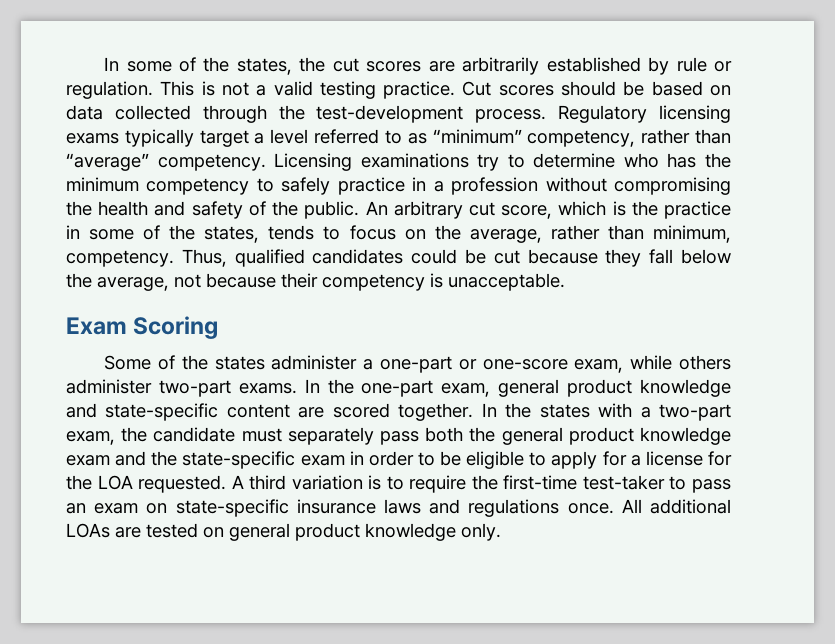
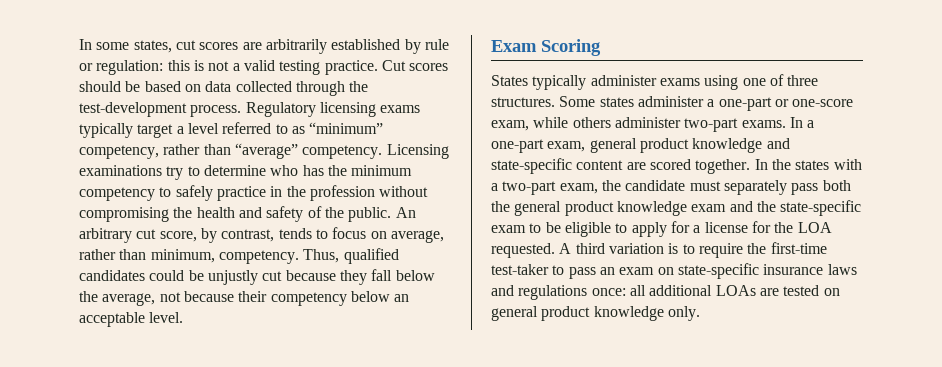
- In some of the states, the cut scores are arbitrarily established by rule or regulation. This is not a valid testing practice.
+ In some states, cut scores are arbitrarily established by rule or regulation: this is not a valid testing practice.
- Licensing examinations try to determine who has the minimum competency to safely practice in a profession without compromising the health and safety of the public.
+ Licensing examinations try to determine who has the minimum competency to safely practice in the profession without compromising the health and safety of the public.
- An arbitrary cut score, which is the practice in some of the states, tends to focus on the average, rather than minimum, competency.
+ An arbitrary cut score, by contrast, tends to focus on average, rather than minimum, competency.
- Thus, qualified candidates could be cut because they fall below the average, not because their competency is unacceptable.
+ Thus, qualified candidates could be unjustly cut because they fall below the average, not because their competency below an acceptable level.
  Exam Scoring
- Some of the states administer a one-part or one-score exam, while others administer two-part exams.
+ States typically administer exams using one of three structures. Some states administer a one-part or one-score exam, while others administer two-part exams.
- In the one-part exam, general product knowledge and state-specific content are scored together.
+ In a one-part exam, general product knowledge and state-specific content are scored together.
- In the states with a two-part exam, the candidate must separately pass both the general product knowledge exam and the state-specific exam in order to be eligible to apply for a license for the LOA requested.
+ In the states with a two-part exam, the candidate must separately pass both the general product knowledge exam and the state-specific exam to be eligible to apply for a license for the LOA requested.
- A third variation is to require the first-time test-taker to pass an exam on state-specific insurance laws and regulations once. All additional LOAs are tested on general product knowledge only.
+ A third variation is to require the first-time test-taker to pass an exam on state-specific insurance laws and regulations once: all additional LOAs are tested on general product knowledge only.

